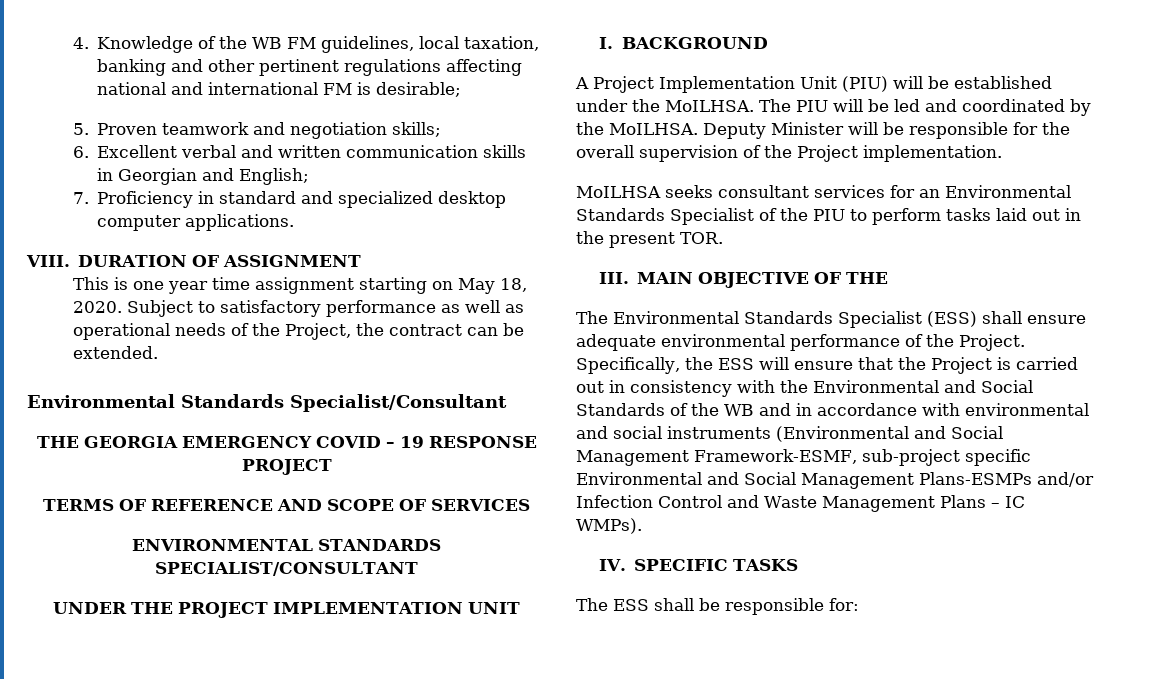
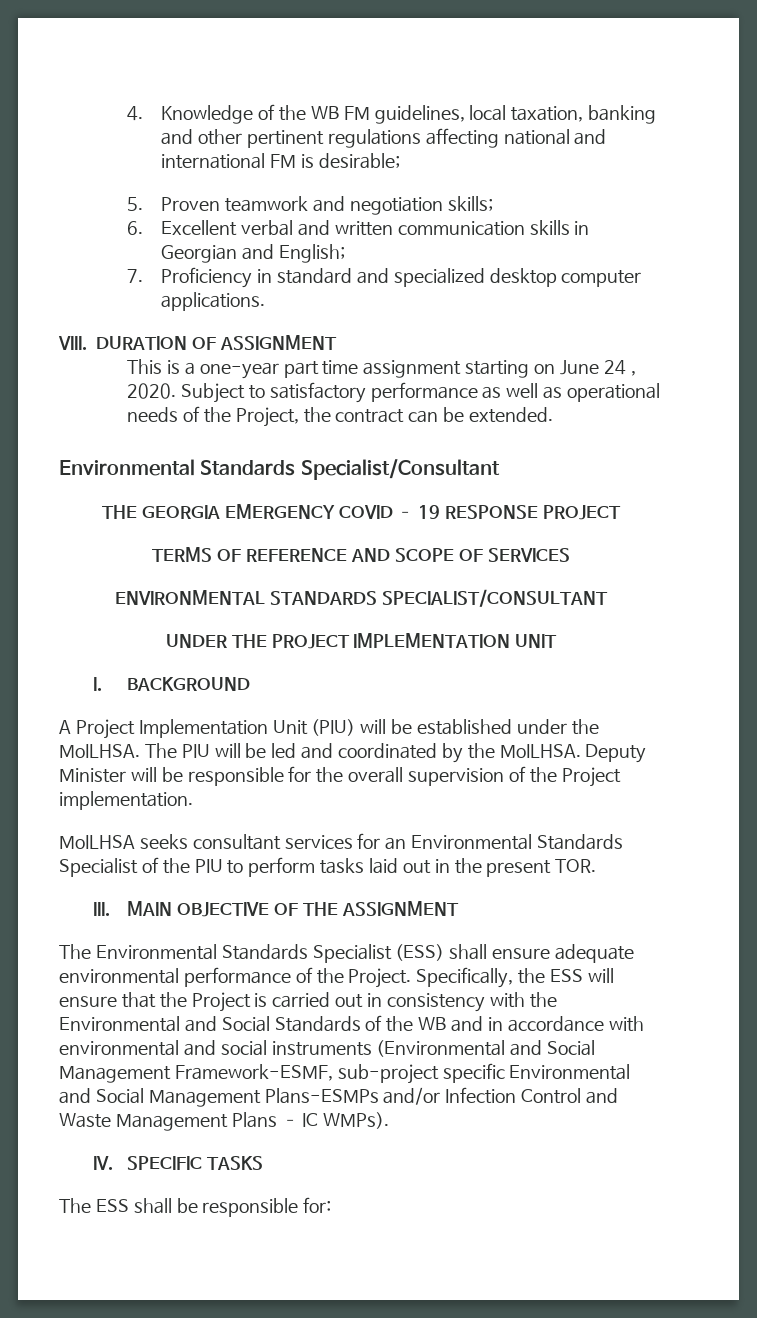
- This is one year time assignment starting on May 18, 2020.
+ This is a one-year part time assignment starting on June 24 , 2020.
- III. MAIN OBJECTIVE OF THE
+ III. MAIN OBJECTIVE OF THE ASSIGNMENT

